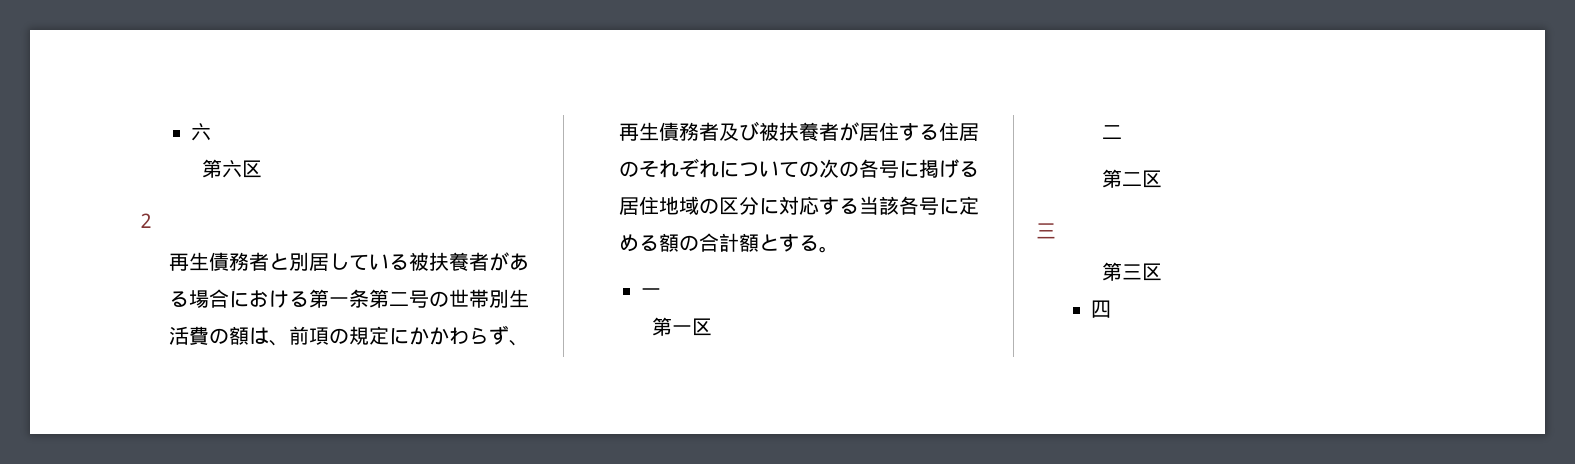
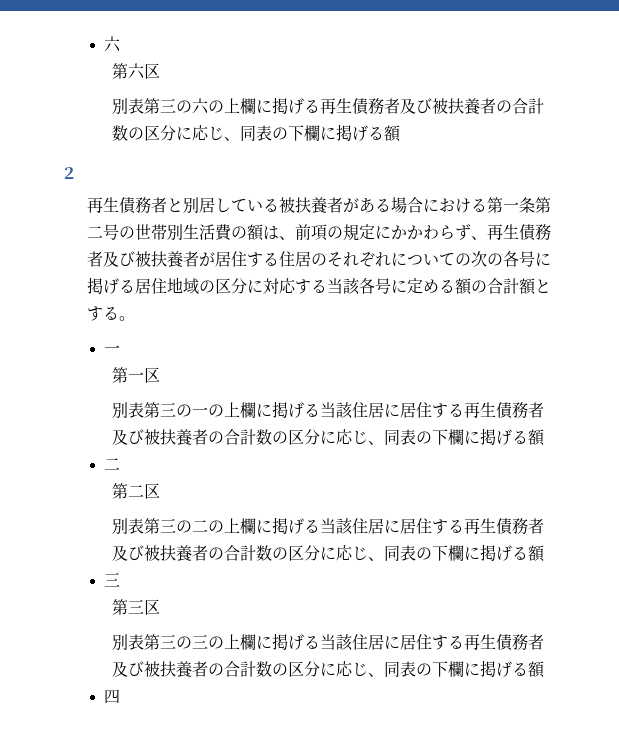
+ 別表第三の六の上欄に掲げる再生債務者及び被扶養者の合計数の区分に応じ、同表の下欄に掲げる額
  第一区
+ 別表第三の一の上欄に掲げる当該住居に居住する再生債務者及び被扶養者の合計数の区分に応じ、同表の下欄に掲げる額
  二
  第二区
+ 別表第三の二の上欄に掲げる当該住居に居住する再生債務者及び被扶養者の合計数の区分に応じ、同表の下欄に掲げる額
  三
  第三区
+ 別表第三の三の上欄に掲げる当該住居に居住する再生債務者及び被扶養者の合計数の区分に応じ、同表の下欄に掲げる額

